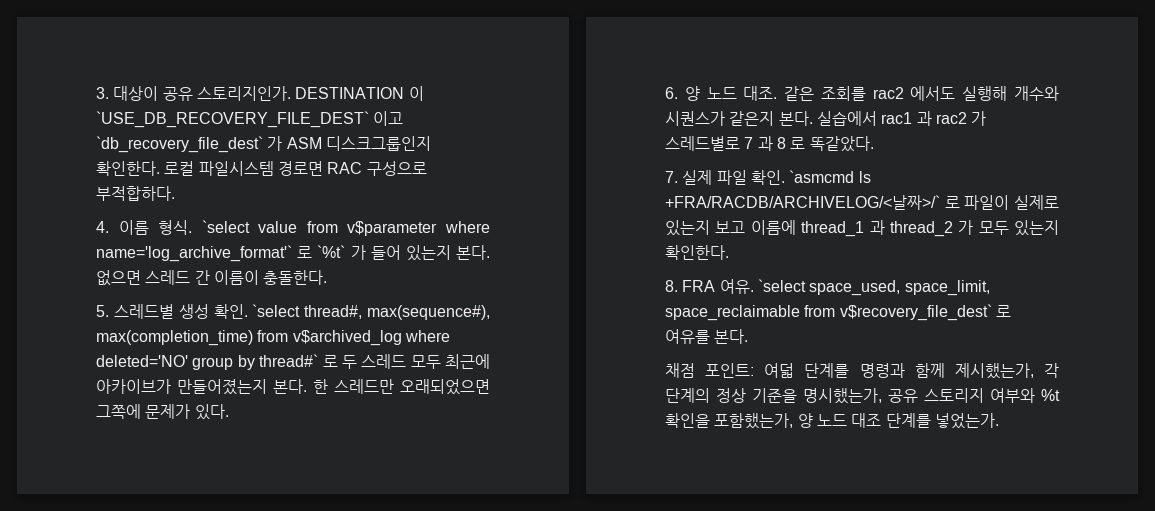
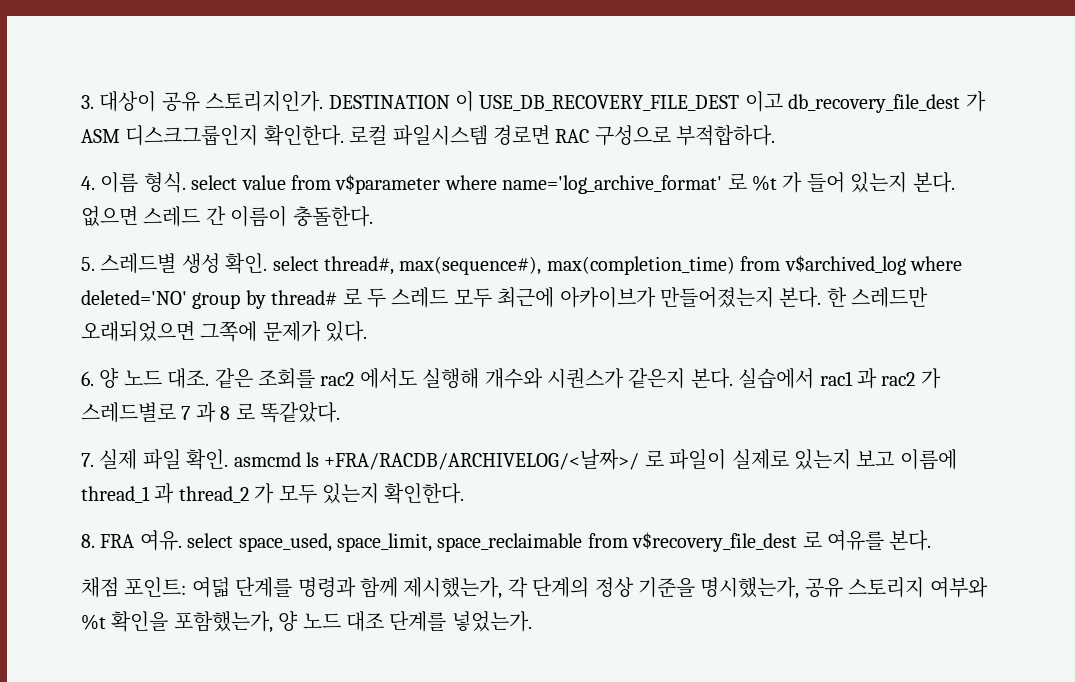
- DESTINATION 이 `USE_DB_RECOVERY_FILE_DEST` 이고 `db_recovery_file_dest` 가 ASM 디스크그룹인지 확인한다.
+ DESTINATION 이 USE_DB_RECOVERY_FILE_DEST 이고 db_recovery_file_dest 가 ASM 디스크그룹인지 확인한다.
- 4. 이름 형식. `select value from v$parameter where name='log_archive_format'` 로 `%t` 가 들어 있는지 본다.
+ 4. 이름 형식. select value from v$parameter where name='log_archive_format' 로 %t 가 들어 있는지 본다.
- 5. 스레드별 생성 확인. `select thread#, max(sequence#), max(completion_time) from v$archived_log where deleted='NO' group by thread#` 로 두 스레드 모두 최근에 아카이브가 만들어졌는지 본다.
+ 5. 스레드별 생성 확인. select thread#, max(sequence#), max(completion_time) from v$archived_log where deleted='NO' group by thread# 로 두 스레드 모두 최근에 아카이브가 만들어졌는지 본다.
- 7. 실제 파일 확인. `asmcmd ls +FRA/RACDB/ARCHIVELOG/<날짜>/` 로 파일이 실제로 있는지 보고 이름에 thread_1 과 thread_2 가 모두 있는지 확인한다.
+ 7. 실제 파일 확인. asmcmd ls +FRA/RACDB/ARCHIVELOG/<날짜>/ 로 파일이 실제로 있는지 보고 이름에 thread_1 과 thread_2 가 모두 있는지 확인한다.
- 8. FRA 여유. `select space_used, space_limit, space_reclaimable from v$recovery_file_dest` 로 여유를 본다.
+ 8. FRA 여유. select space_used, space_limit, space_reclaimable from v$recovery_file_dest 로 여유를 본다.

